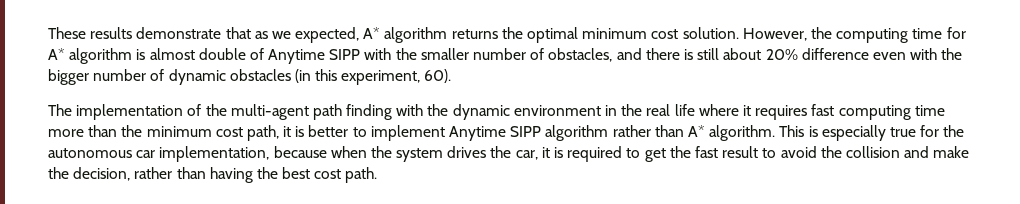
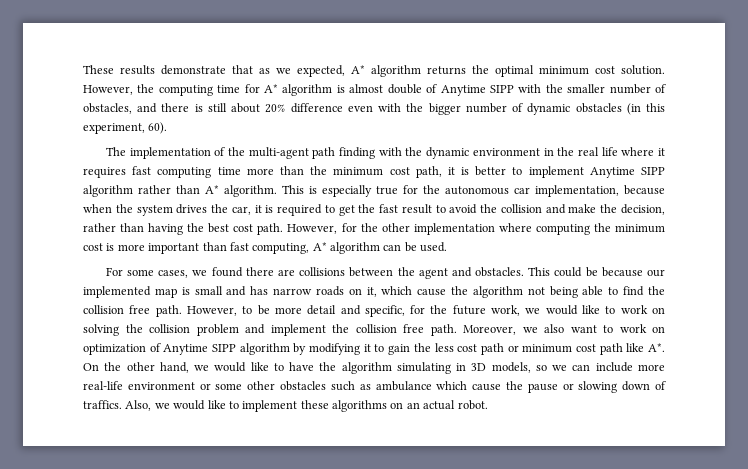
+ However, for the other implementation where computing the minimum cost is more important than fast computing, A* algorithm can be used.
+ For some cases, we found there are collisions between the agent and obstacles. This could be because our implemented map is small and has narrow roads on it, which cause the algorithm not being able to find the collision free path. However, to be more detail and specific, for the future work, we would like to work on solving the collision problem and implement the collision free path. Moreover, we also want to work on optimization of Anytime SIPP algorithm by modifying it to gain the less cost path or minimum cost path like A*. On the other hand, we would like to have the algorithm simulating in 3D models, so we can include more real-life environment or some other obstacles such as ambulance which cause the pause or slowing down of traffics. Also, we would like to implement these algorithms on an actual robot.

